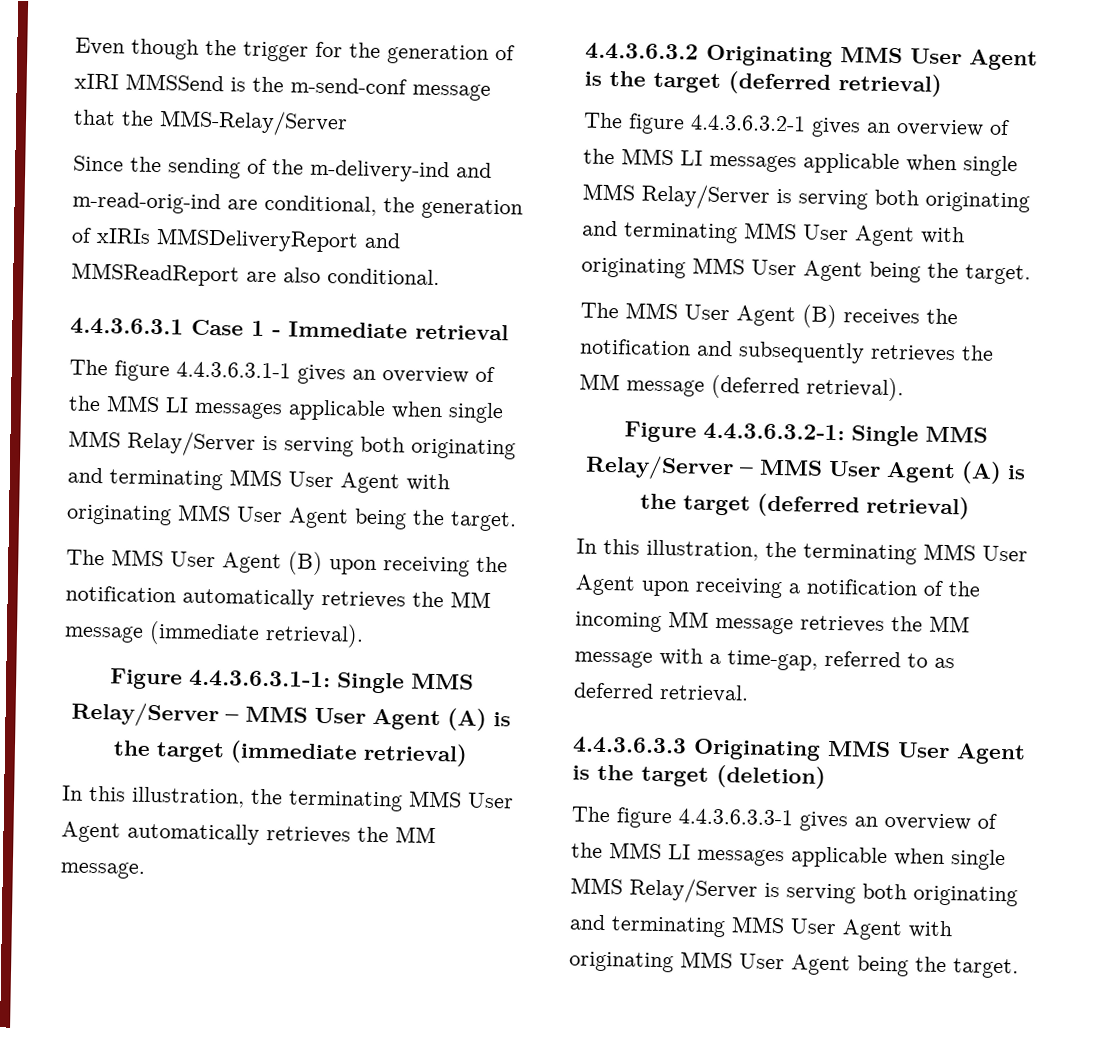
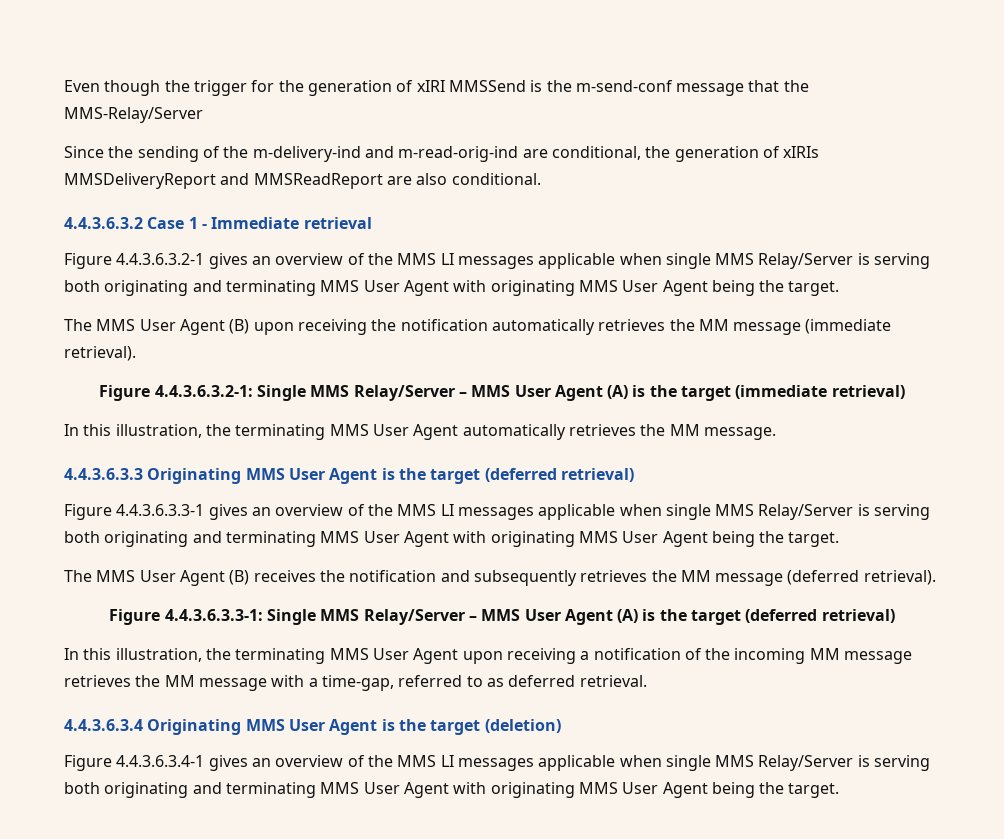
- 4.4.3.6.3.1 Case 1 - Immediate retrieval
+ 4.4.3.6.3.2 Case 1 - Immediate retrieval
- The figure 4.4.3.6.3.1-1 gives an overview of the MMS LI messages applicable when single MMS Relay/Server is serving both originating and terminating MMS User Agent with originating MMS User Agent being the target.
+ Figure 4.4.3.6.3.2-1 gives an overview of the MMS LI messages applicable when single MMS Relay/Server is serving both originating and terminating MMS User Agent with originating MMS User Agent being the target.
- Figure 4.4.3.6.3.1-1: Single MMS Relay/Server – MMS User Agent (A) is the target (immediate retrieval)
+ Figure 4.4.3.6.3.2-1: Single MMS Relay/Server – MMS User Agent (A) is the target (immediate retrieval)
- 4.4.3.6.3.2 Originating MMS User Agent is the target (deferred retrieval)
+ 4.4.3.6.3.3 Originating MMS User Agent is the target (deferred retrieval)
- The figure 4.4.3.6.3.2-1 gives an overview of the MMS LI messages applicable when single MMS Relay/Server is serving both originating and terminating MMS User Agent with originating MMS User Agent being the target.
+ Figure 4.4.3.6.3.3-1 gives an overview of the MMS LI messages applicable when single MMS Relay/Server is serving both originating and terminating MMS User Agent with originating MMS User Agent being the target.
- Figure 4.4.3.6.3.2-1: Single MMS Relay/Server – MMS User Agent (A) is the target (deferred retrieval)
+ Figure 4.4.3.6.3.3-1: Single MMS Relay/Server – MMS User Agent (A) is the target (deferred retrieval)
- 4.4.3.6.3.3 Originating MMS User Agent is the target (deletion)
+ 4.4.3.6.3.4 Originating MMS User Agent is the target (deletion)
- The figure 4.4.3.6.3.3-1 gives an overview of the MMS LI messages applicable when single MMS Relay/Server is serving both originating and terminating MMS User Agent with originating MMS User Agent being the target.
+ Figure 4.4.3.6.3.4-1 gives an overview of the MMS LI messages applicable when single MMS Relay/Server is serving both originating and terminating MMS User Agent with originating MMS User Agent being the target.

